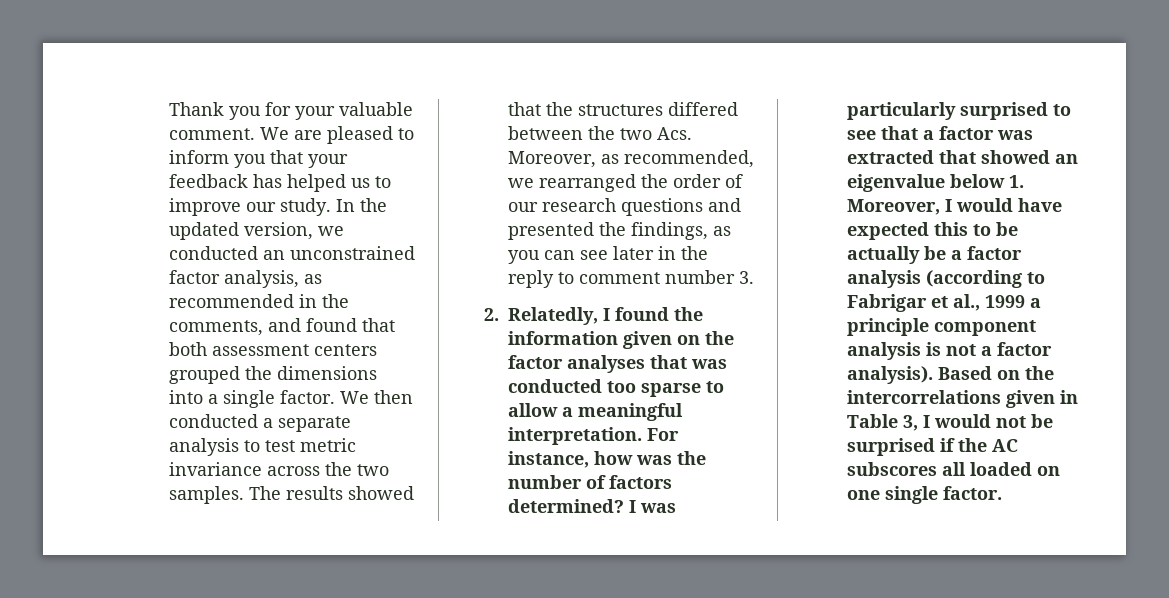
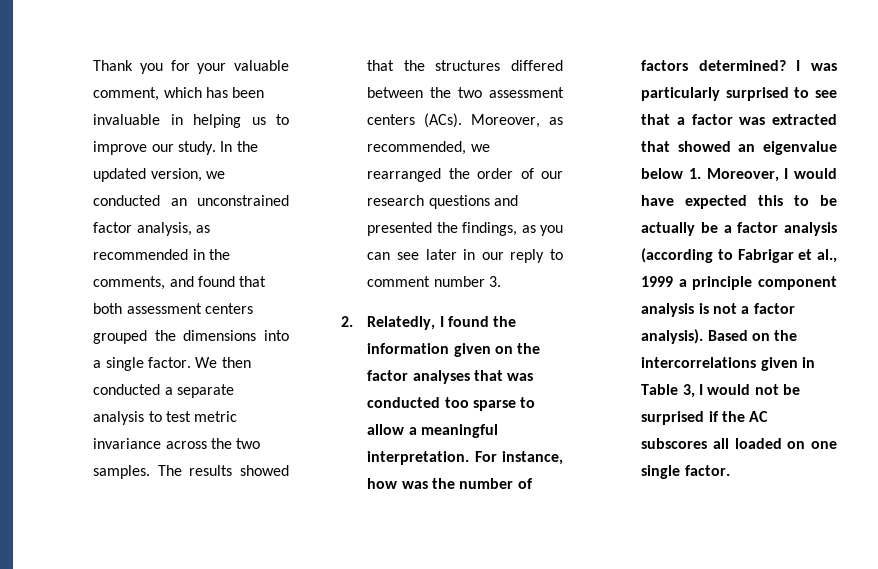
- Thank you for your valuable comment. We are pleased to inform you that your feedback has helped us to improve our study.
+ Thank you for your valuable comment, which has been invaluable in helping us to improve our study.
- The results showed that the structures differed between the two Acs. Moreover, as recommended, we rearranged the order of our research questions and presented the findings, as you can see later in the reply to comment number 3.
+ The results showed that the structures differed between the two assessment centers (ACs). Moreover, as recommended, we rearranged the order of our research questions and presented the findings, as you can see later in our reply to comment number 3.

